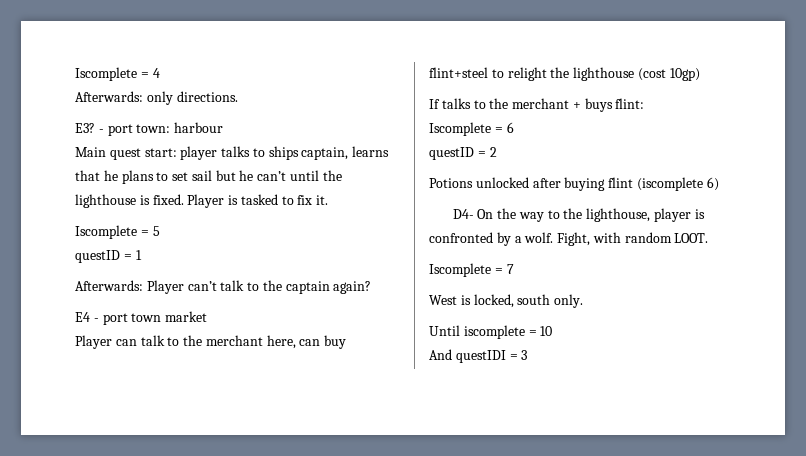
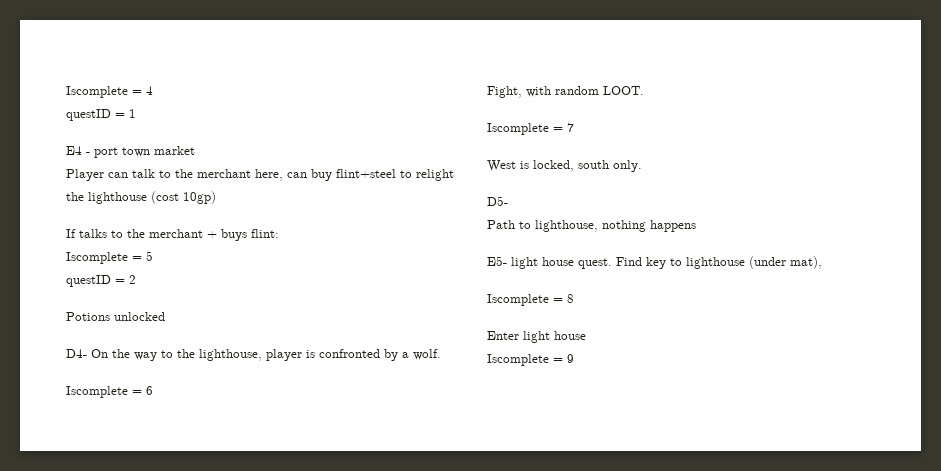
- Afterwards: only directions.
- E3? - port town: harbour
- Main quest start: player talks to ships captain, learns that he plans to set sail but he can’t until the lighthouse is fixed. Player is tasked to fix it.
- Iscomplete = 5
  questID = 1
- Afterwards: Player can’t talk to the captain again?
- Iscomplete = 6
+ Iscomplete = 5
- Potions unlocked after buying flint (iscomplete 6)
+ Potions unlocked
- D4- On the way to the lighthouse, player is confronted by a wolf. Fight, with random LOOT.
+ D4- On the way to the lighthouse, player is confronted by a wolf.
+ Iscomplete = 6
+ Fight, with random LOOT.
- Until iscomplete = 10
- And questIDI = 3
+ D5-
+ Path to lighthouse, nothing happens
+ E5- light house quest. Find key to lighthouse (under mat),
+ Iscomplete = 8
+ Enter light house
+ Iscomplete = 9

